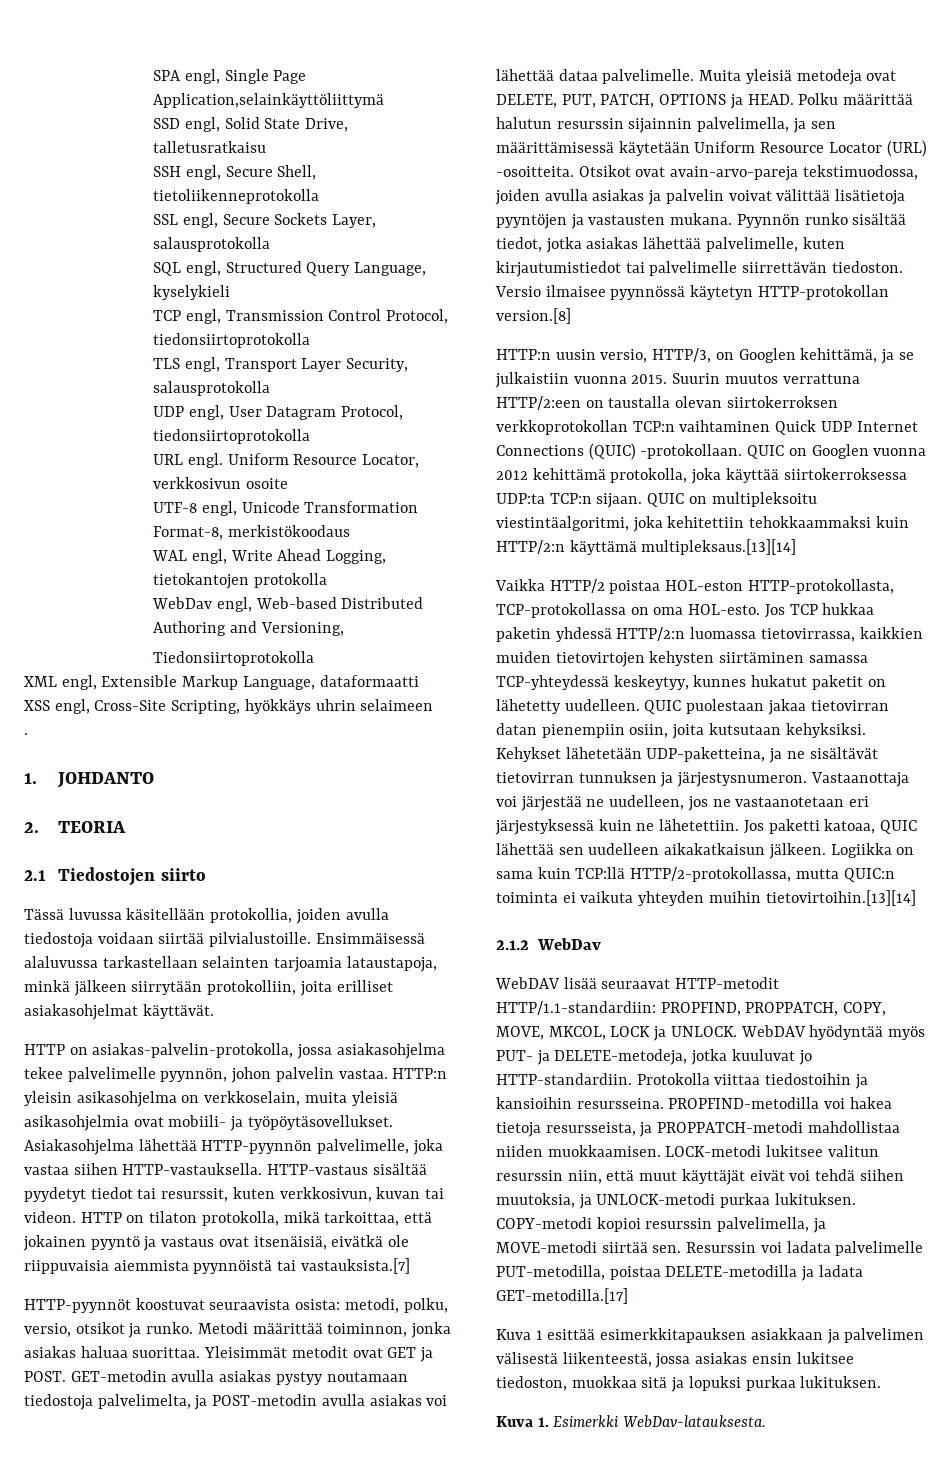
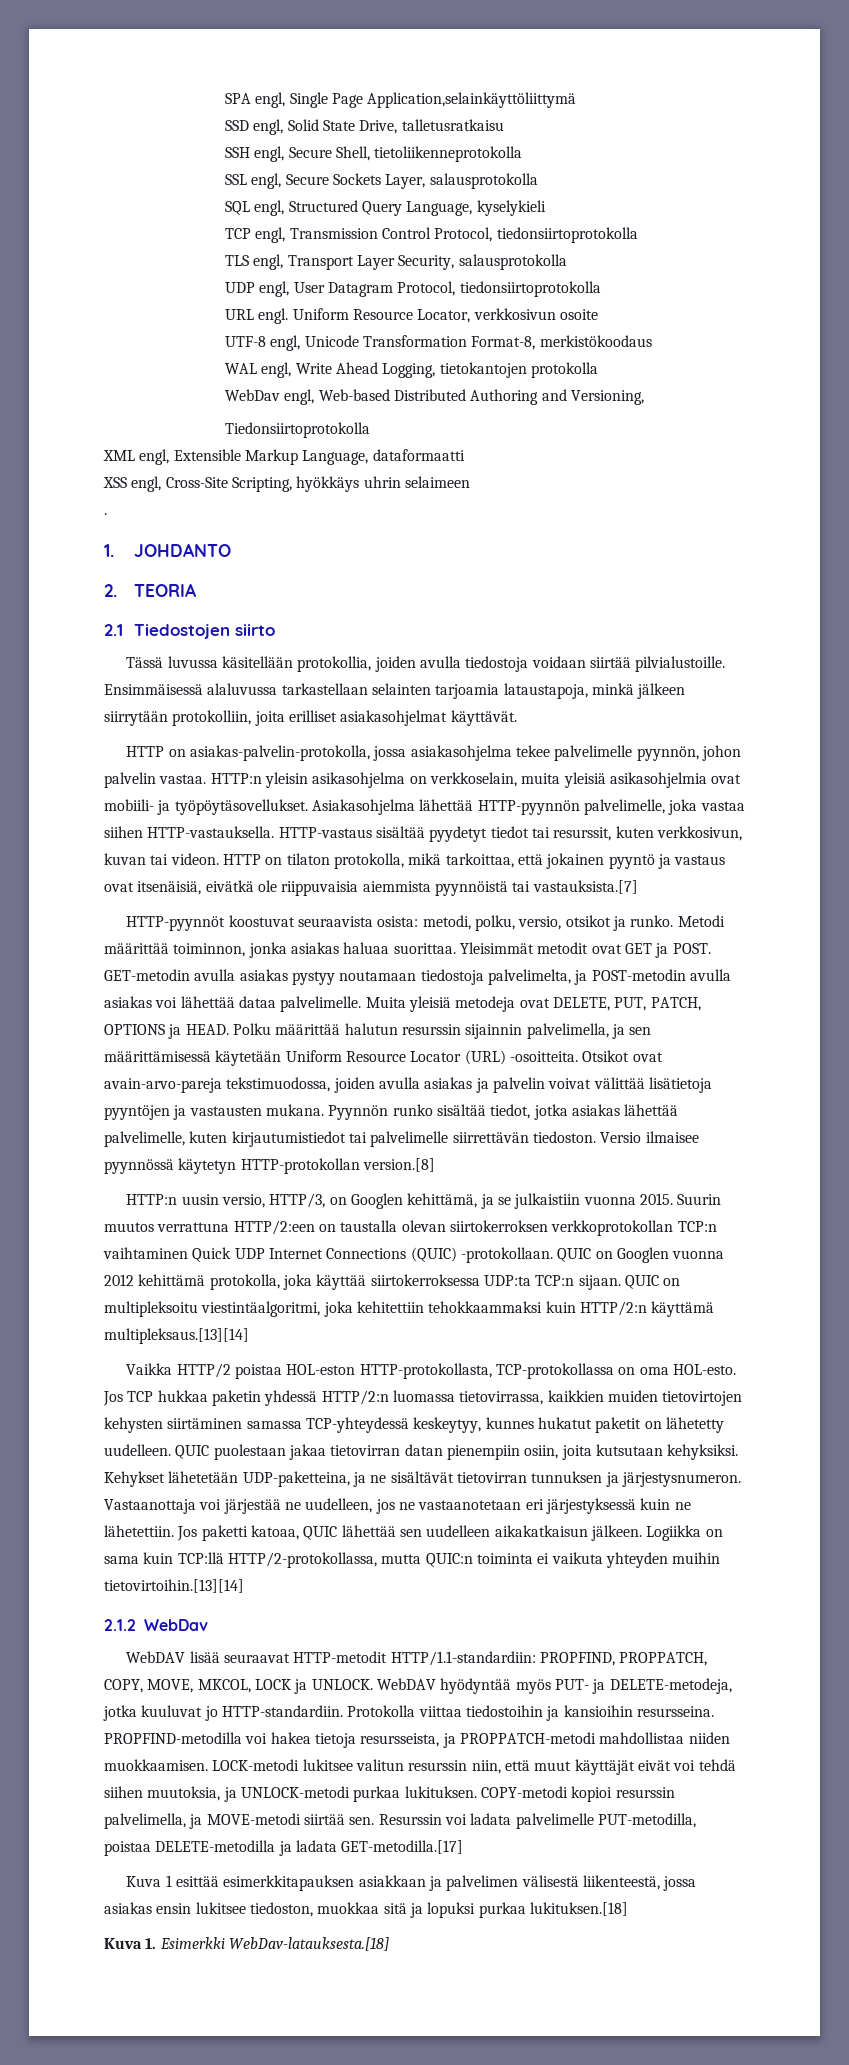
- Kuva 1 esittää esimerkkitapauksen asiakkaan ja palvelimen välisestä liikenteestä, jossa asiakas ensin lukitsee tiedoston, muokkaa sitä ja lopuksi purkaa lukituksen.
+ Kuva 1 esittää esimerkkitapauksen asiakkaan ja palvelimen välisestä liikenteestä, jossa asiakas ensin lukitsee tiedoston, muokkaa sitä ja lopuksi purkaa lukituksen.[18]
- Kuva 1. Esimerkki WebDav-latauksesta.
+ Kuva 1. Esimerkki WebDav-latauksesta.[18]

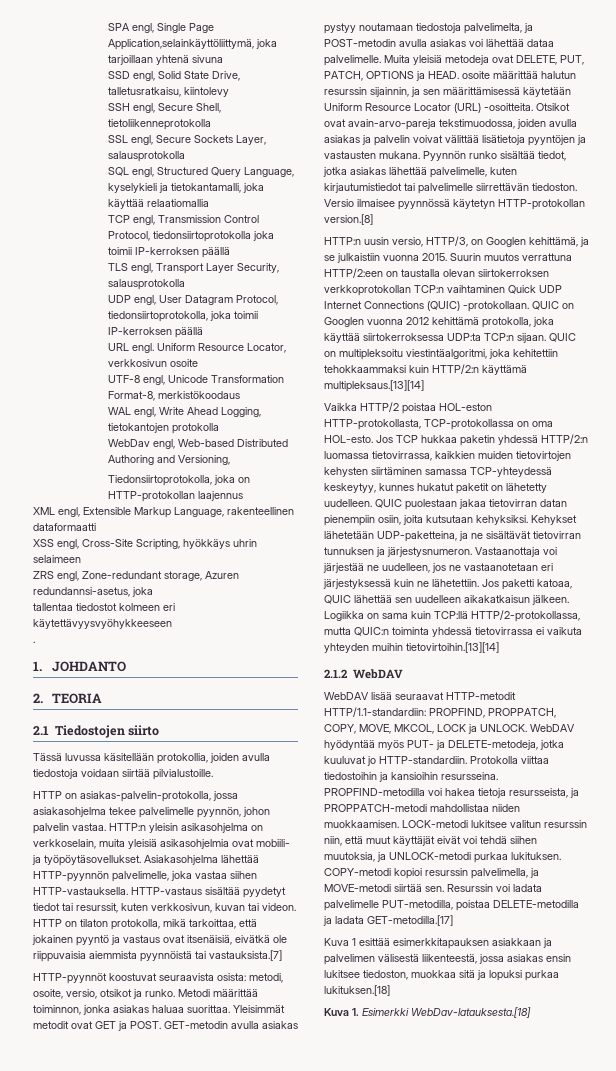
- SPA engl, Single Page Application,selainkäyttöliittymä
+ SPA engl, Single Page Application,selainkäyttöliittymä, joka tarjoillaan yhtenä sivuna
- SSD engl, Solid State Drive, talletusratkaisu
+ SSD engl, Solid State Drive, talletusratkaisu, kiintolevy
- SQL engl, Structured Query Language, kyselykieli
+ SQL engl, Structured Query Language, kyselykieli ja tietokantamalli, joka käyttää relaatiomallia
- TCP engl, Transmission Control Protocol, tiedonsiirtoprotokolla
+ TCP engl, Transmission Control Protocol, tiedonsiirtoprotokolla joka toimii IP-kerroksen päällä
- UDP engl, User Datagram Protocol, tiedonsiirtoprotokolla
+ UDP engl, User Datagram Protocol, tiedonsiirtoprotokolla, joka toimii IP-kerroksen päällä
- Tiedonsiirtoprotokolla
+ Tiedonsiirtoprotokolla, joka on HTTP-protokollan laajennus
- XML engl, Extensible Markup Language, dataformaatti
+ XML engl, Extensible Markup Language, rakenteellinen dataformaatti
+ ZRS engl, Zone-redundant storage, Azuren redundannsi-asetus, joka
+ tallentaa tiedostot kolmeen eri käytettävyysvyöhykkeeseen
- Ensimmäisessä alaluvussa tarkastellaan selainten tarjoamia lataustapoja, minkä jälkeen siirrytään protokolliin, joita erilliset asiakasohjelmat käyttävät.
- HTTP-pyynnöt koostuvat seuraavista osista: metodi, polku, versio, otsikot ja runko.
+ HTTP-pyynnöt koostuvat seuraavista osista: metodi, osoite, versio, otsikot ja runko.
- Muita yleisiä metodeja ovat DELETE, PUT, PATCH, OPTIONS ja HEAD. Polku määrittää halutun resurssin sijainnin palvelimella, ja sen määrittämisessä käytetään Uniform Resource Locator (URL) -osoitteita.
+ Muita yleisiä metodeja ovat DELETE, PUT, PATCH, OPTIONS ja HEAD. osoite määrittää halutun resurssin sijainnin, ja sen määrittämisessä käytetään Uniform Resource Locator (URL) -osoitteita.
- Logiikka on sama kuin TCP:llä HTTP/2-protokollassa, mutta QUIC:n toiminta ei vaikuta yhteyden muihin tietovirtoihin.[13][14]
+ Logiikka on sama kuin TCP:llä HTTP/2-protokollassa, mutta QUIC:n toiminta yhdessä tietovirrassa ei vaikuta yhteyden muihin tietovirtoihin.[13][14]
- 2.1.2 WebDav
+ 2.1.2 WebDAV

